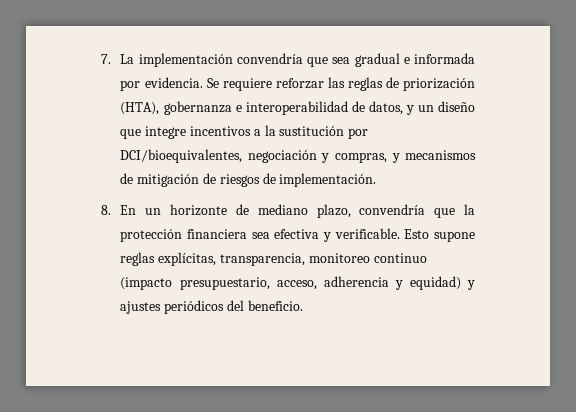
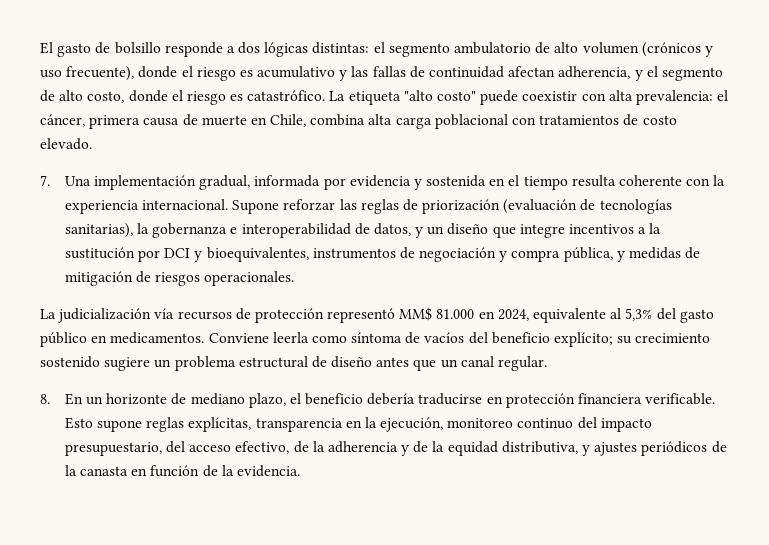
- 7. La implementación convendría que sea gradual e informada por evidencia. Se requiere reforzar las reglas de priorización (HTA), gobernanza e interoperabilidad de datos, y un diseño que integre incentivos a la sustitución por DCI/bioequivalentes, negociación y compras, y mecanismos de mitigación de riesgos de implementación.
+ El gasto de bolsillo responde a dos lógicas distintas: el segmento ambulatorio de alto volumen (crónicos y uso frecuente), donde el riesgo es acumulativo y las fallas de continuidad afectan adherencia, y el segmento de alto costo, donde el riesgo es catastrófico. La etiqueta "alto costo" puede coexistir con alta prevalencia: el cáncer, primera causa de muerte en Chile, combina alta carga poblacional con tratamientos de costo elevado.
+ 7. Una implementación gradual, informada por evidencia y sostenida en el tiempo resulta coherente con la experiencia internacional. Supone reforzar las reglas de priorización (evaluación de tecnologías sanitarias), la gobernanza e interoperabilidad de datos, y un diseño que integre incentivos a la sustitución por DCI y bioequivalentes, instrumentos de negociación y compra pública, y medidas de mitigación de riesgos operacionales.
+ La judicialización vía recursos de protección representó MM$ 81.000 en 2024, equivalente al 5,3% del gasto público en medicamentos. Conviene leerla como síntoma de vacíos del beneficio explícito; su crecimiento sostenido sugiere un problema estructural de diseño antes que un canal regular.
- 8. En un horizonte de mediano plazo, convendría que la protección financiera sea efectiva y verificable.
+ 8. En un horizonte de mediano plazo, el beneficio debería traducirse en protección financiera verificable.
- Esto supone reglas explícitas, transparencia, monitoreo continuo (impacto presupuestario, acceso, adherencia y equidad) y ajustes periódicos del beneficio.
+ Esto supone reglas explícitas, transparencia en la ejecución, monitoreo continuo del impacto presupuestario, del acceso efectivo, de la adherencia y de la equidad distributiva, y ajustes periódicos de la canasta en función de la evidencia.

